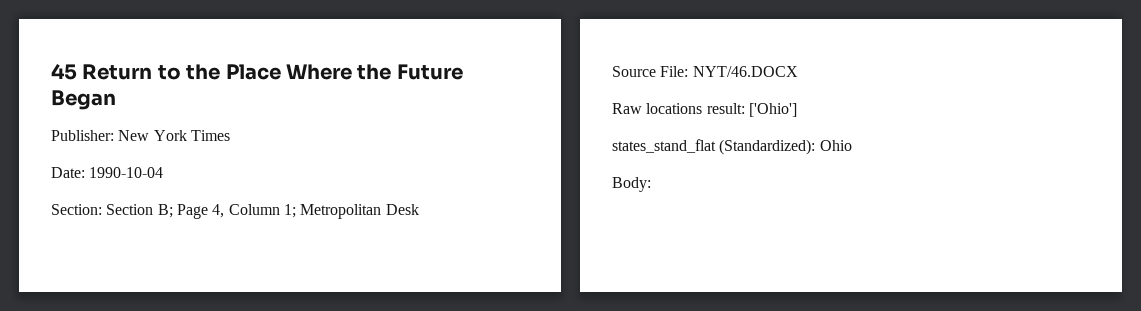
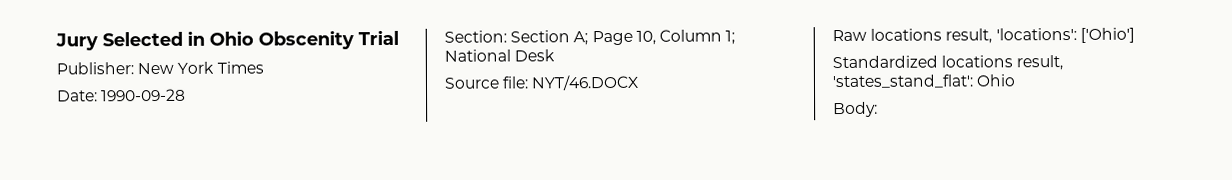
- 45 Return to the Place Where the Future Began
+ Jury Selected in Ohio Obscenity Trial
- Date: 1990-10-04
+ Date: 1990-09-28
- Section: Section B; Page 4, Column 1; Metropolitan Desk
+ Section: Section A; Page 10, Column 1; National Desk
- Source File: NYT/46.DOCX
+ Source file: NYT/46.DOCX
- Raw locations result: ['Ohio']
+ Raw locations result, 'locations': ['Ohio']
- states_stand_flat (Standardized): Ohio
+ Standardized locations result, 'states_stand_flat': Ohio

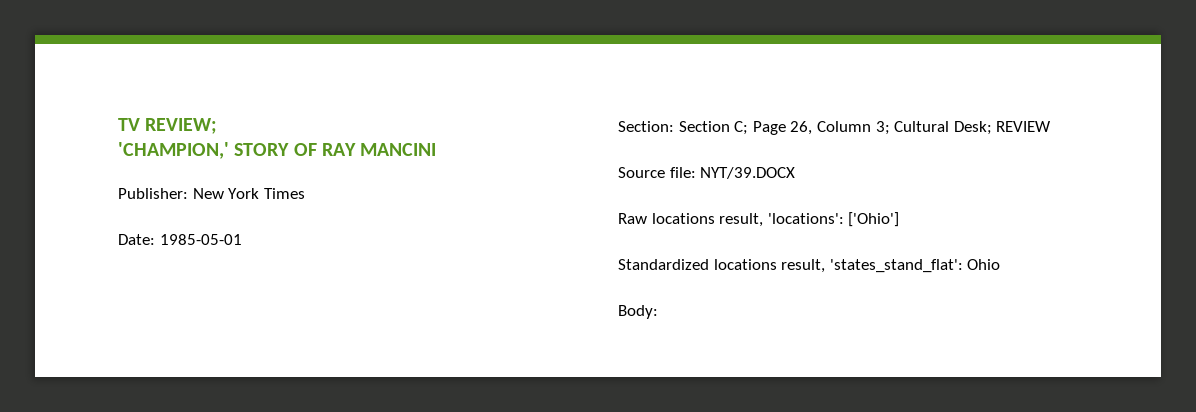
- Jury Selected in Ohio Obscenity Trial
+ TV REVIEW;
+ 'CHAMPION,' STORY OF RAY MANCINI
- Date: 1990-09-28
+ Date: 1985-05-01
- Section: Section A; Page 10, Column 1; National Desk
+ Section: Section C; Page 26, Column 3; Cultural Desk; REVIEW
- Source file: NYT/46.DOCX
+ Source file: NYT/39.DOCX

